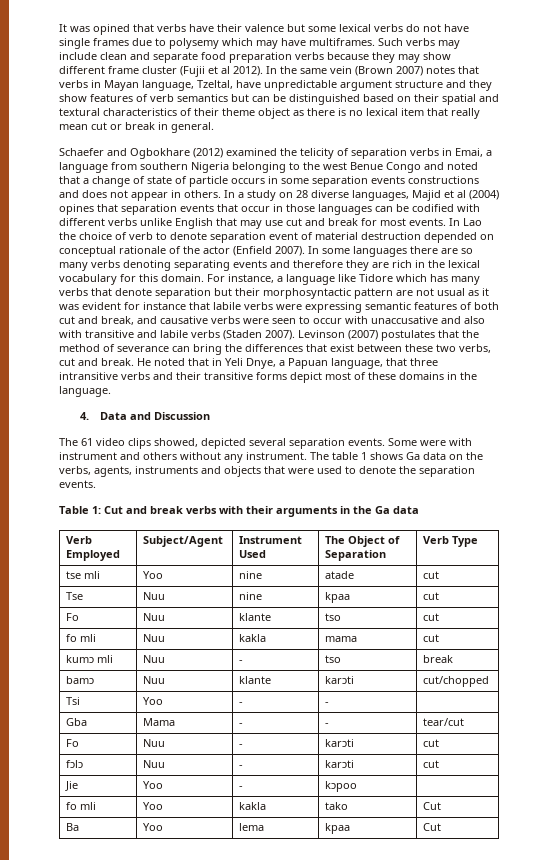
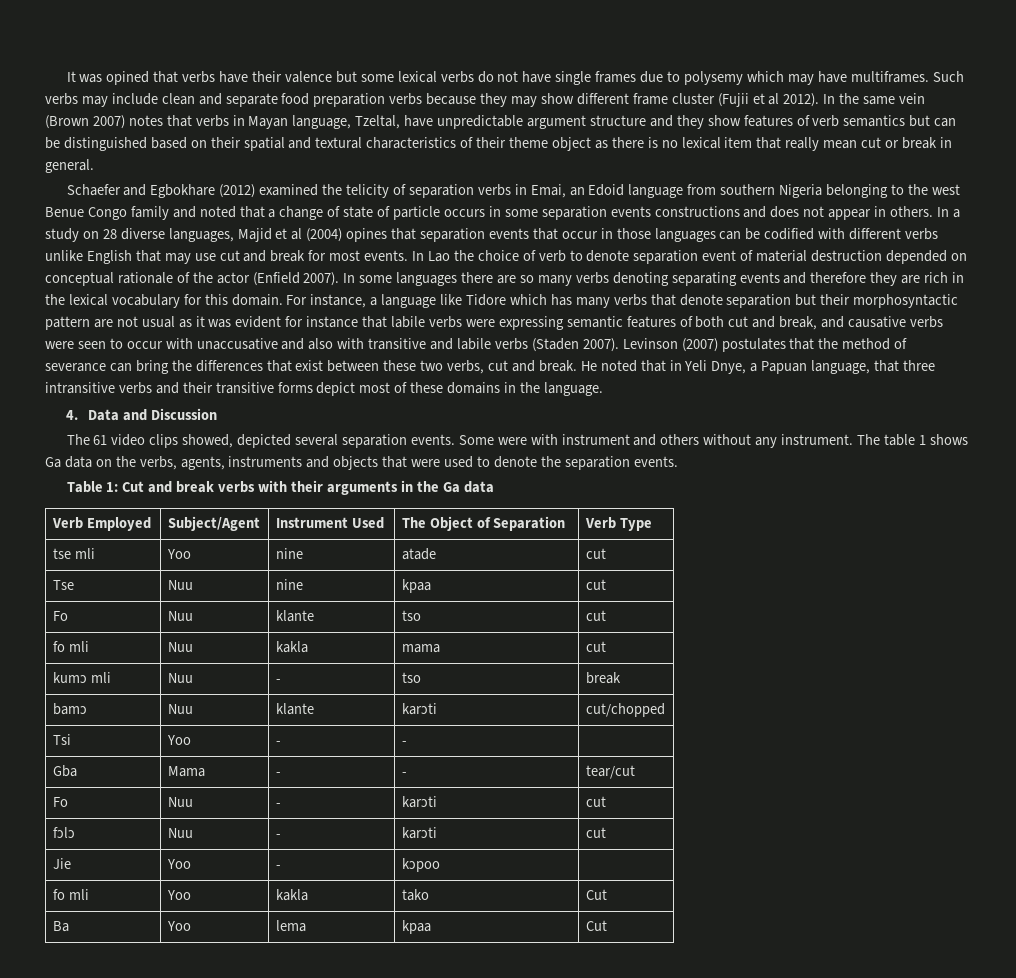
- Schaefer and Ogbokhare (2012) examined the telicity of separation verbs in Emai, a language from southern Nigeria belonging to the west Benue Congo and noted that a change of state of particle occurs in some separation events constructions and does not appear in others.
+ Schaefer and Egbokhare (2012) examined the telicity of separation verbs in Emai, an Edoid language from southern Nigeria belonging to the west Benue Congo family and noted that a change of state of particle occurs in some separation events constructions and does not appear in others.

